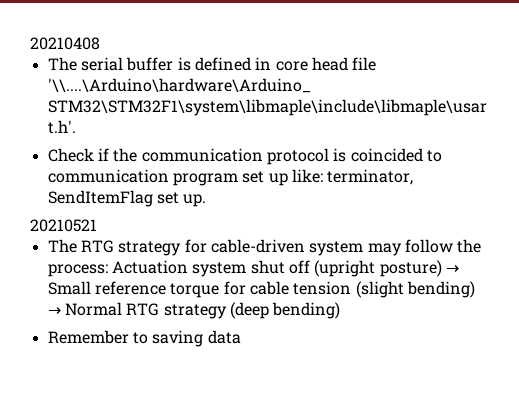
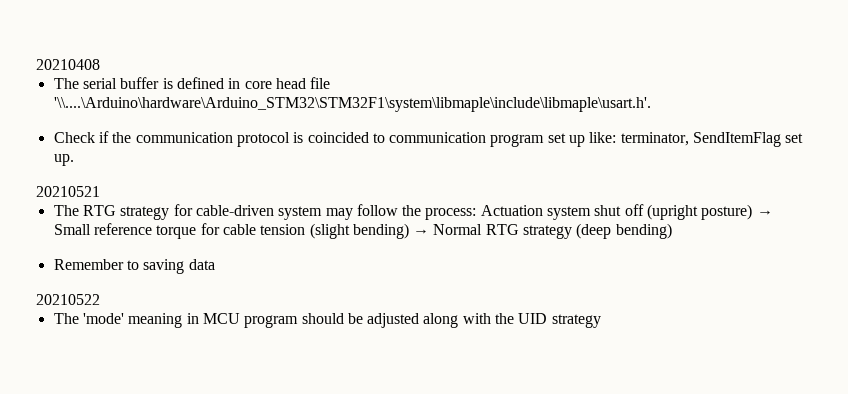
+ 20210522
+ The 'mode' meaning in MCU program should be adjusted along with the UID strategy

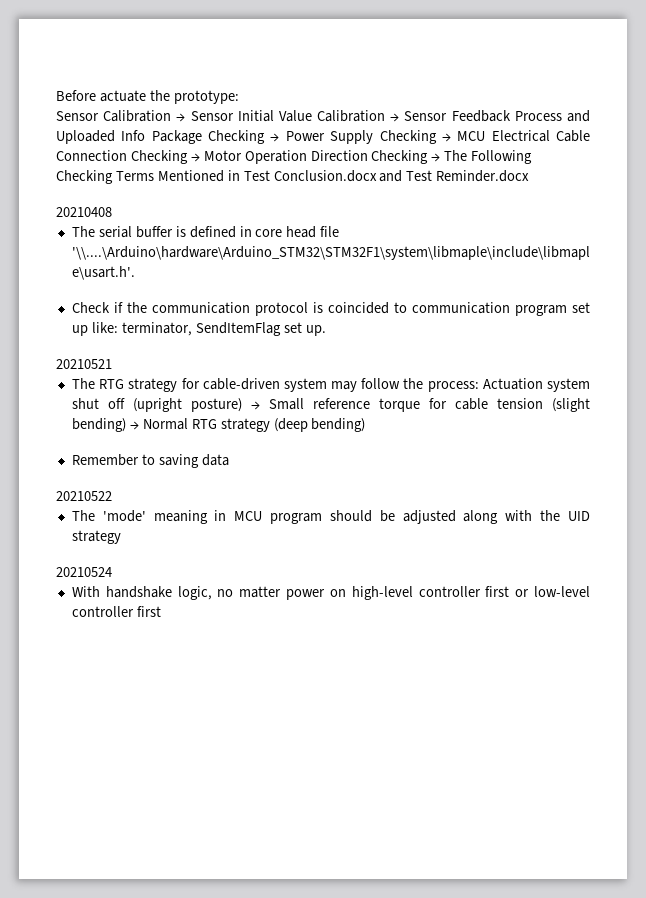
+ Before actuate the prototype:
+ Sensor Calibration → Sensor Initial Value Calibration → Sensor Feedback Process and Uploaded Info Package Checking → Power Supply Checking → MCU Electrical Cable Connection Checking → Motor Operation Direction Checking → The Following Checking Terms Mentioned in Test Conclusion.docx and Test Reminder.docx
+ 20210524
+ With handshake logic, no matter power on high-level controller first or low-level controller first

